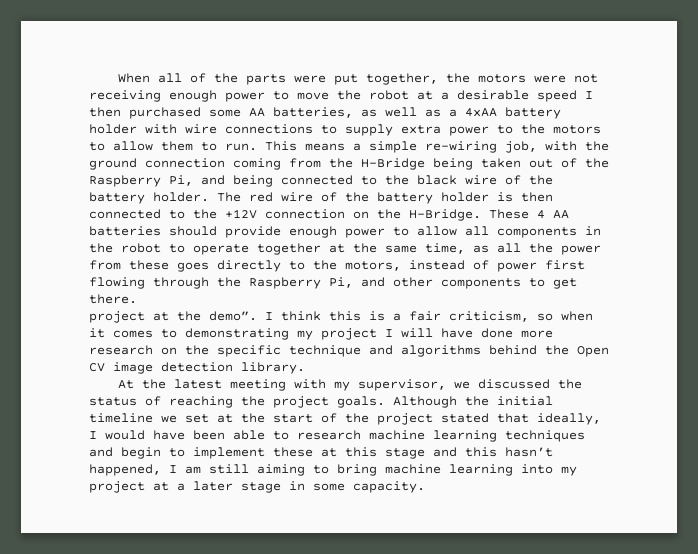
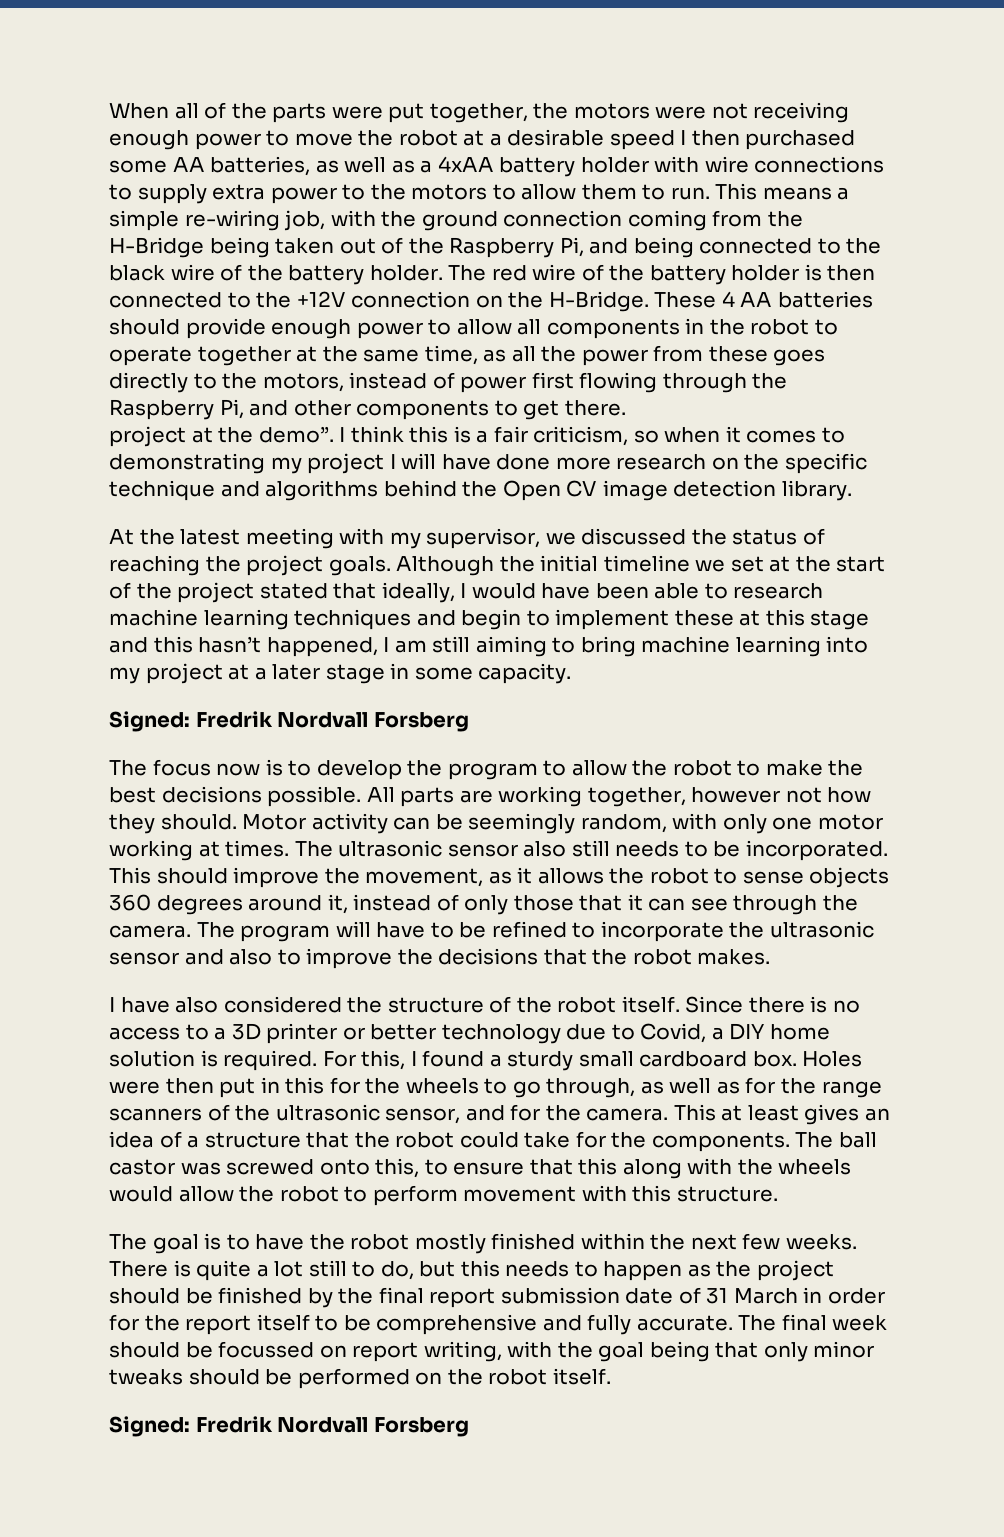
  Although the initial timeline we set at the start of the project stated that ideally, I would have been able to research machine learning techniques and begin to implement these at this stage and this hasn’t happened, I am still aiming to bring machine learning into my project at a later stage in some capacity.
+ Signed: Fredrik Nordvall Forsberg
+ The focus now is to develop the program to allow the robot to make the best decisions possible. All parts are working together, however not how they should. Motor activity can be seemingly random, with only one motor working at times. The ultrasonic sensor also still needs to be incorporated. This should improve the movement, as it allows the robot to sense objects 360 degrees around it, instead of only those that it can see through the camera. The program will have to be refined to incorporate the ultrasonic sensor and also to improve the decisions that the robot makes.
+ I have also considered the structure of the robot itself. Since there is no access to a 3D printer or better technology due to Covid, a DIY home solution is required. For this, I found a sturdy small cardboard box. Holes were then put in this for the wheels to go through, as well as for the range scanners of the ultrasonic sensor, and for the camera. This at least gives an idea of a structure that the robot could take for the components. The ball castor was screwed onto this, to ensure that this along with the wheels would allow the robot to perform movement with this structure.
+ The goal is to have the robot mostly finished within the next few weeks. There is quite a lot still to do, but this needs to happen as the project should be finished by the final report submission date of 31 March in order for the report itself to be comprehensive and fully accurate. The final week should be focussed on report writing, with the goal being that only minor tweaks should be performed on the robot itself.
+ Signed: Fredrik Nordvall Forsberg

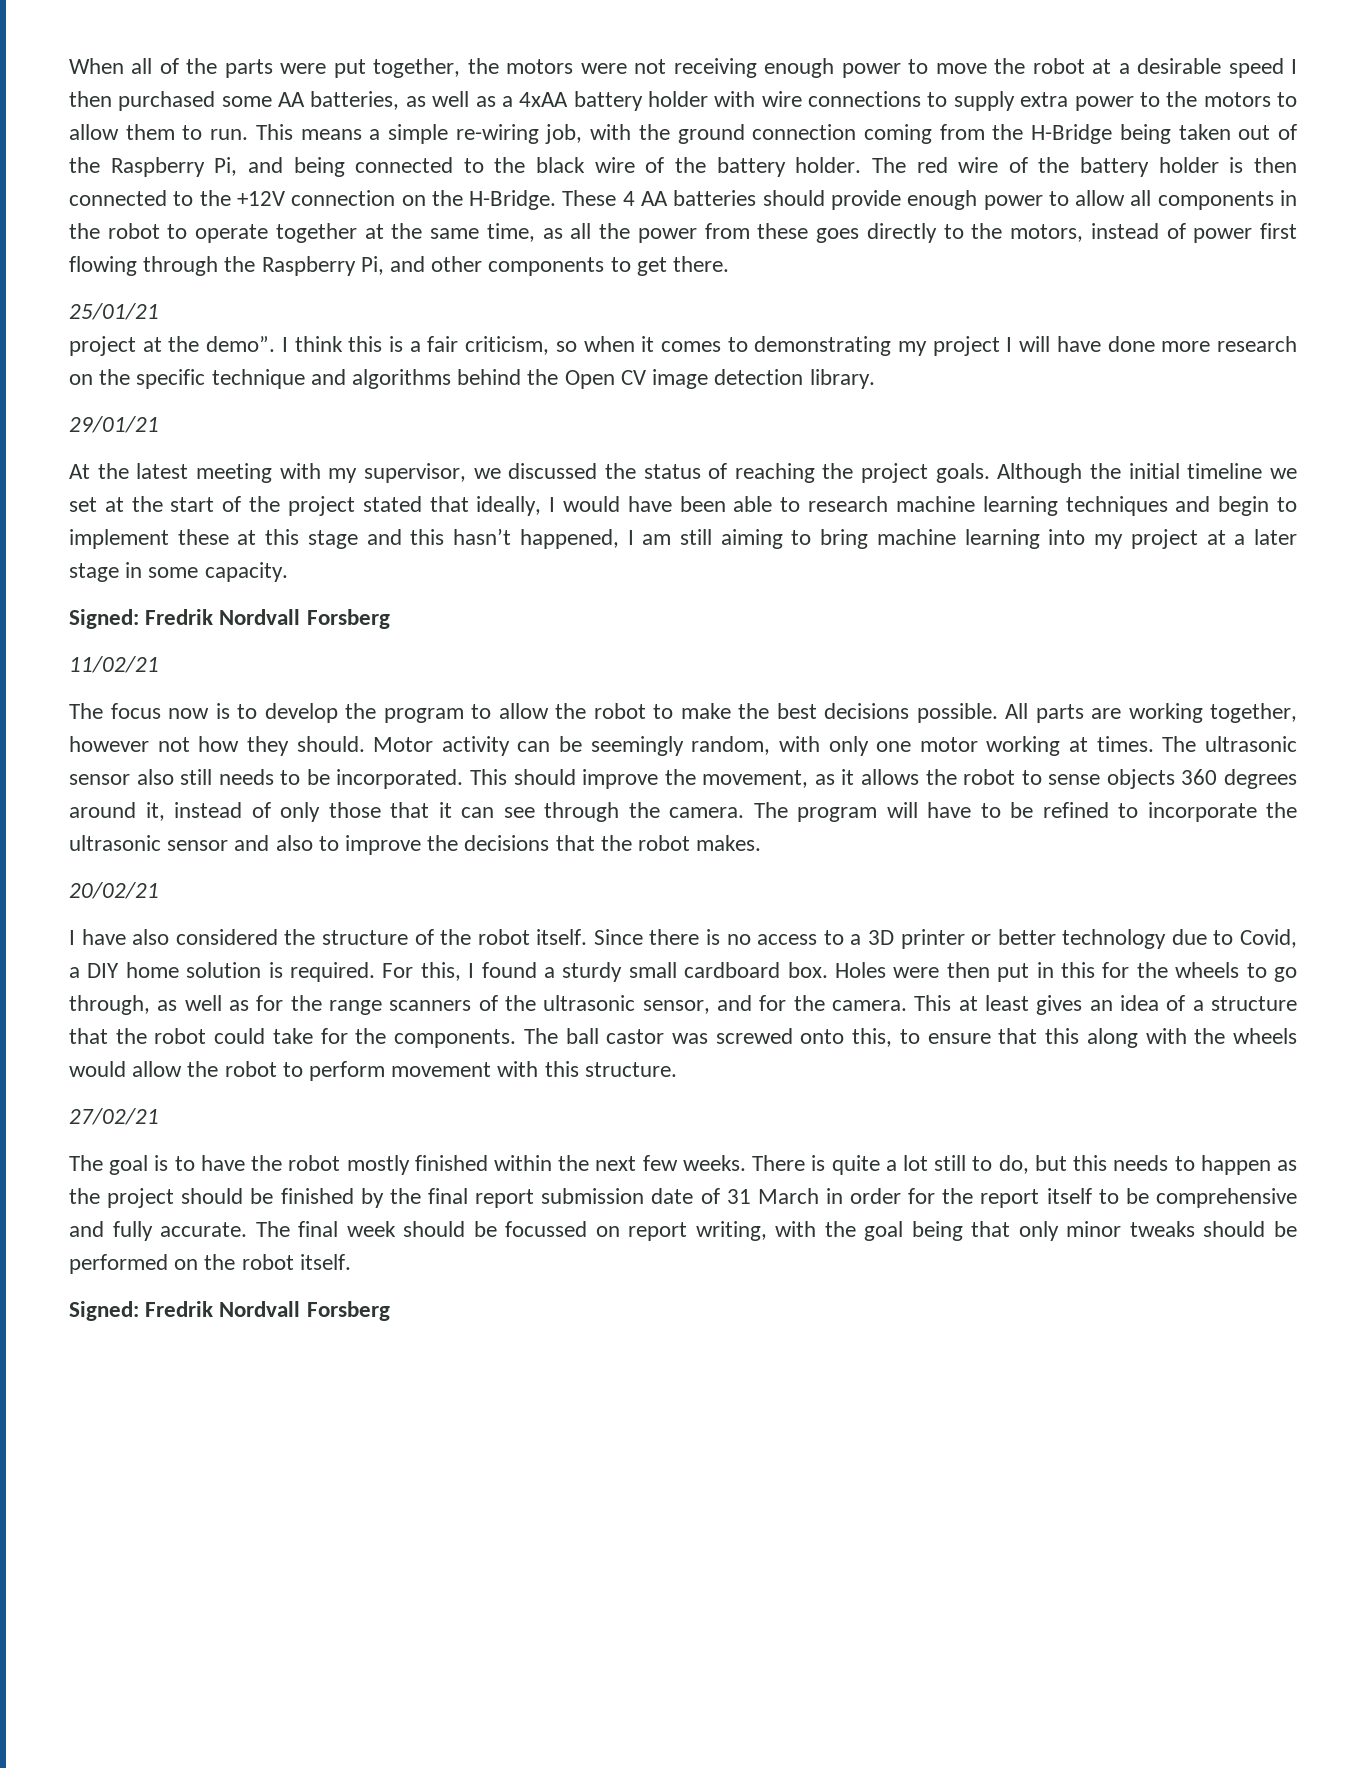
+ 25/01/21
+ 29/01/21
+ 11/02/21
+ 20/02/21
+ 27/02/21

